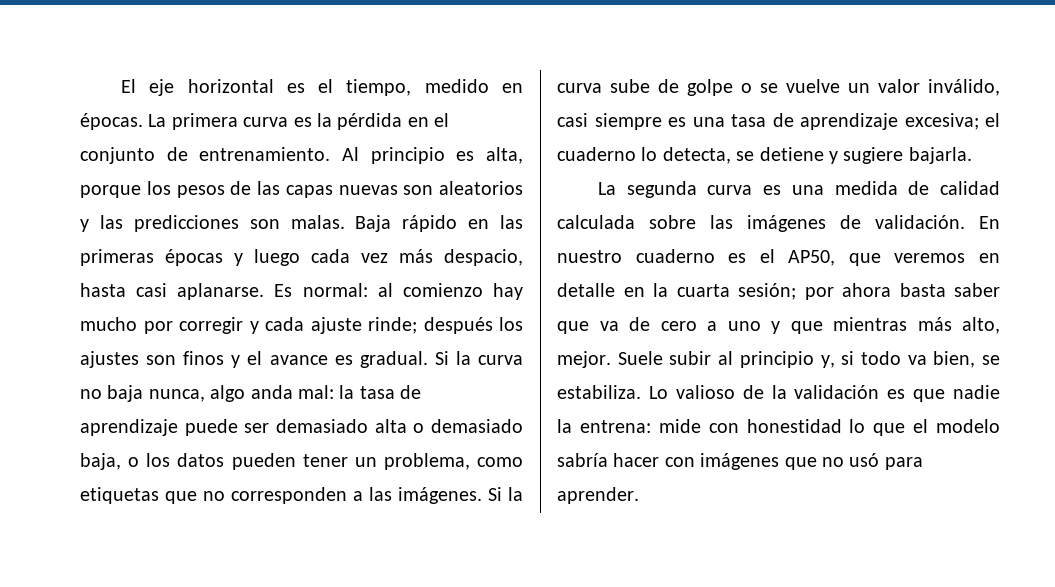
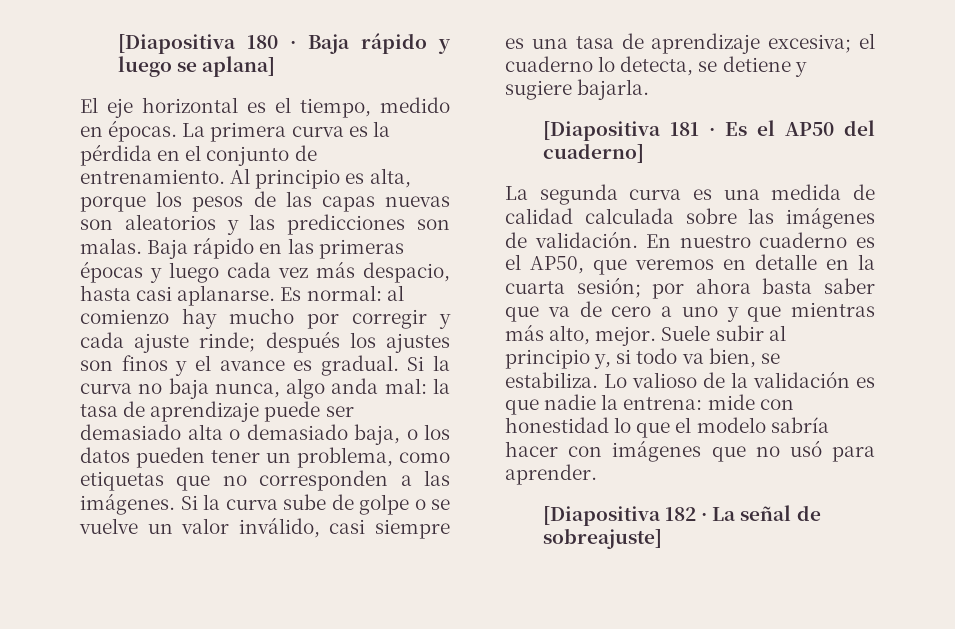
+ [Diapositiva 180 · Baja rápido y luego se aplana]
+ [Diapositiva 181 · Es el AP50 del cuaderno]
+ [Diapositiva 182 · La señal de sobreajuste]

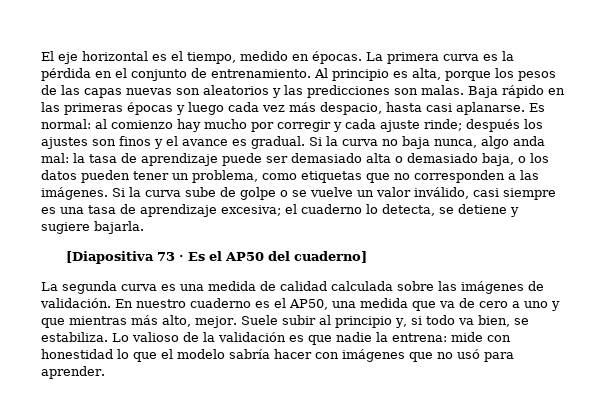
- [Diapositiva 180 · Baja rápido y luego se aplana]
- [Diapositiva 181 · Es el AP50 del cuaderno]
+ [Diapositiva 73 · Es el AP50 del cuaderno]
- En nuestro cuaderno es el AP50, que veremos en detalle en la cuarta sesión; por ahora basta saber que va de cero a uno y que mientras más alto, mejor.
+ En nuestro cuaderno es el AP50, una medida que va de cero a uno y que mientras más alto, mejor.
- [Diapositiva 182 · La señal de sobreajuste]

